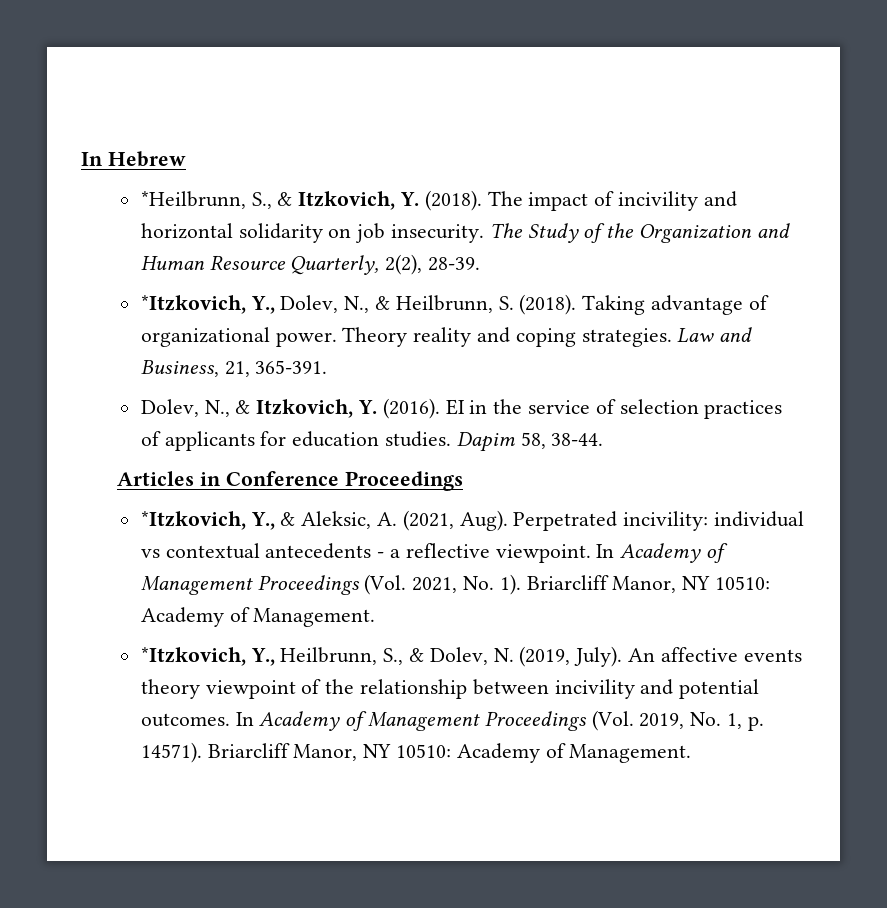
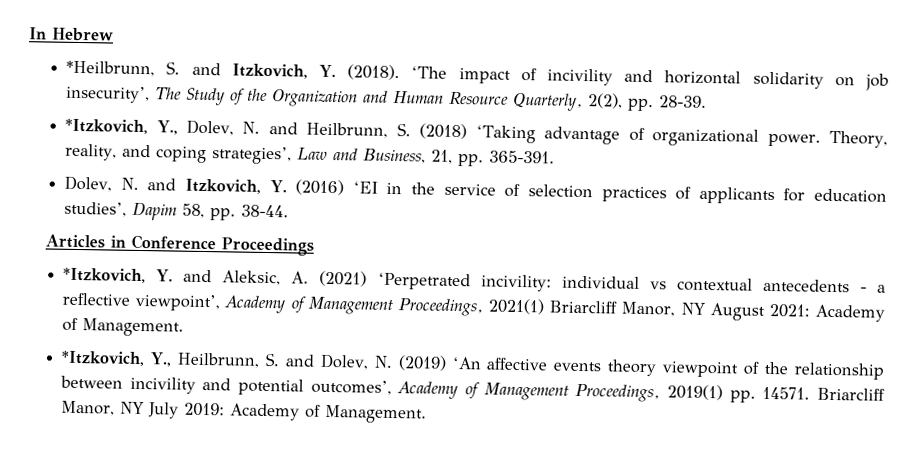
- *Heilbrunn, S., & Itzkovich, Y. (2018).
+ *Heilbrunn, S. and Itzkovich, Y. (2018).
- The impact of incivility and horizontal solidarity on job insecurity. The Study of the Organization and Human Resource Quarterly, 2(2), 28-39.
+ ‘The impact of incivility and horizontal solidarity on job insecurity’, The Study of the Organization and Human Resource Quarterly, 2(2), pp. 28-39.
- *Itzkovich, Y., Dolev, N., & Heilbrunn, S. (2018). Taking advantage of organizational power.
+ *Itzkovich, Y., Dolev, N. and Heilbrunn, S. (2018) ‘Taking advantage of organizational power.
- Theory reality and coping strategies. Law and Business, 21, 365-391.
+ Theory, reality, and coping strategies’, Law and Business, 21, pp. 365-391.
- Dolev, N., & Itzkovich, Y. (2016). EI in the service of selection practices of applicants for education studies. Dapim 58, 38-44.
+ Dolev, N. and Itzkovich, Y. (2016) ‘EI in the service of selection practices of applicants for education studies’, Dapim 58, pp. 38-44.
- *Itzkovich, Y., & Aleksic, A. (2021, Aug). Perpetrated incivility: individual vs contextual antecedents - a reflective viewpoint. In Academy of Management Proceedings (Vol. 2021, No. 1). Briarcliff Manor, NY 10510: Academy of Management.
+ *Itzkovich, Y. and Aleksic, A. (2021) ‘Perpetrated incivility: individual vs contextual antecedents - a reflective viewpoint’, Academy of Management Proceedings, 2021(1) Briarcliff Manor, NY August 2021: Academy of Management.
- *Itzkovich, Y., Heilbrunn, S., & Dolev, N. (2019, July). An affective events theory viewpoint of the relationship between incivility and potential outcomes. In Academy of Management Proceedings (Vol. 2019, No. 1, p. 14571). Briarcliff Manor, NY 10510: Academy of Management.
+ *Itzkovich, Y., Heilbrunn, S. and Dolev, N. (2019) ‘An affective events theory viewpoint of the relationship between incivility and potential outcomes’, Academy of Management Proceedings, 2019(1) pp. 14571. Briarcliff Manor, NY July 2019: Academy of Management.

